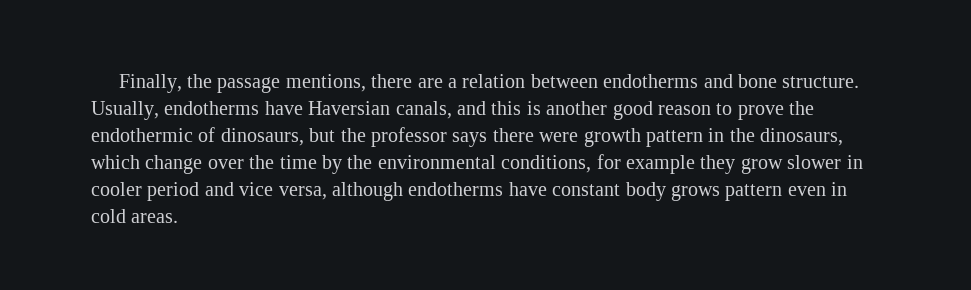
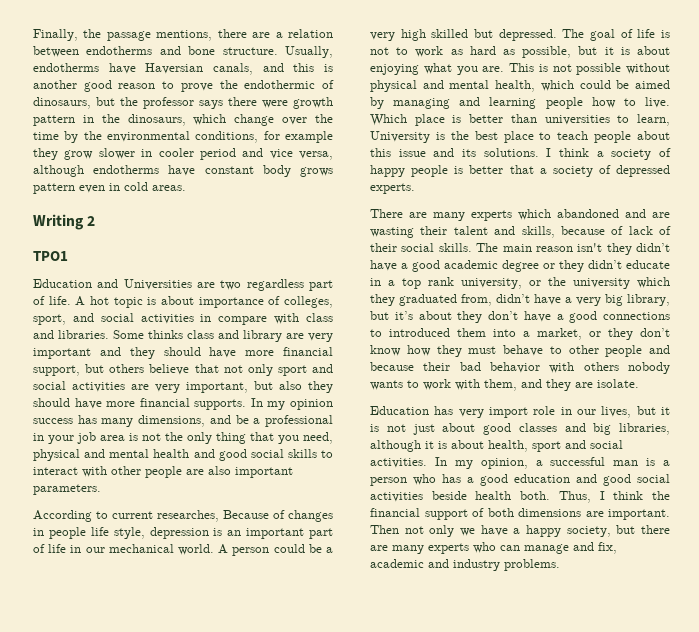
+ Writing 2
+ TPO1
+ Education and Universities are two regardless part of life. A hot topic is about importance of colleges, sport, and social activities in compare with class and libraries. Some thinks class and library are very important and they should have more financial support, but others believe that not only sport and social activities are very important, but also they should have more financial supports. In my opinion success has many dimensions, and be a professional in your job area is not the only thing that you need, physical and mental health and good social skills to interact with other people are also important parameters.
+ According to current researches, Because of changes in people life style, depression is an important part of life in our mechanical world. A person could be a very high skilled but depressed. The goal of life is not to work as hard as possible, but it is about enjoying what you are. This is not possible without physical and mental health, which could be aimed by managing and learning people how to live. Which place is better than universities to learn, University is the best place to teach people about this issue and its solutions. I think a society of happy people is better that a society of depressed experts.
+ There are many experts which abandoned and are wasting their talent and skills, because of lack of their social skills. The main reason isn't they didn’t have a good academic degree or they didn’t educate in a top rank university, or the university which they graduated from, didn’t have a very big library, but it’s about they don’t have a good connections to introduced them into a market, or they don’t know how they must behave to other people and because their bad behavior with others nobody wants to work with them, and they are isolate.
+ Education has very import role in our lives, but it is not just about good classes and big libraries, although it is about health, sport and social activities. In my opinion, a successful man is a person who has a good education and good social activities beside health both. Thus, I think the financial support of both dimensions are important. Then not only we have a happy society, but there are many experts who can manage and fix, academic and industry problems.

